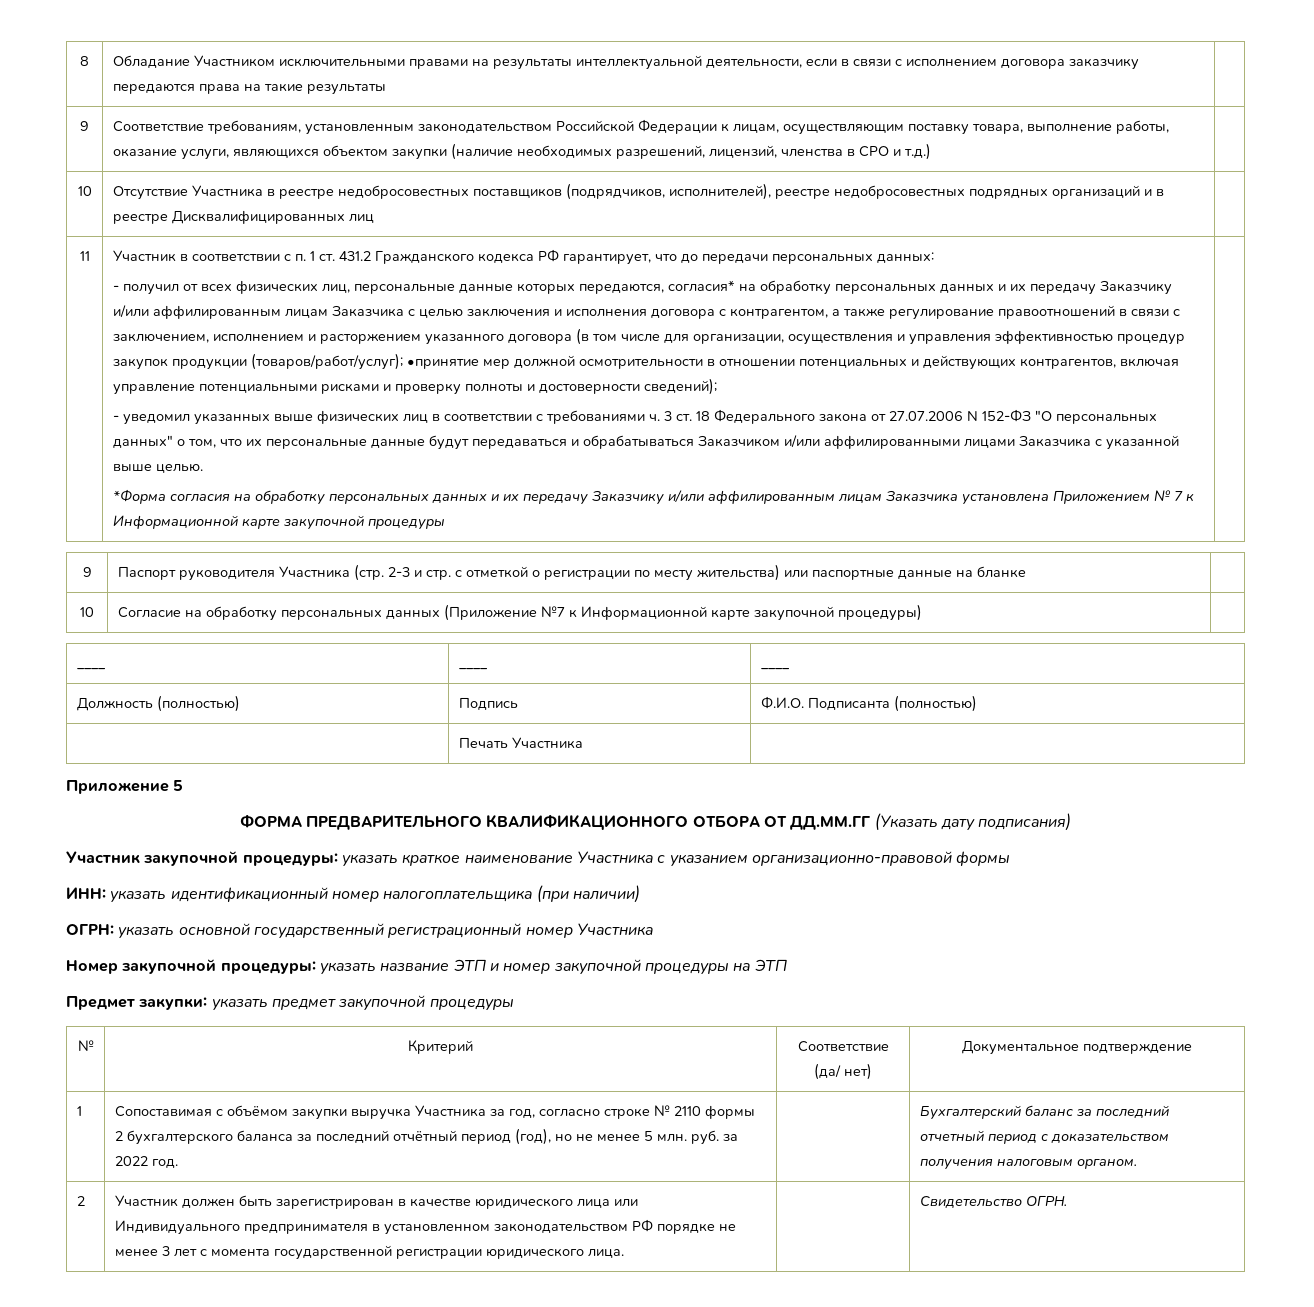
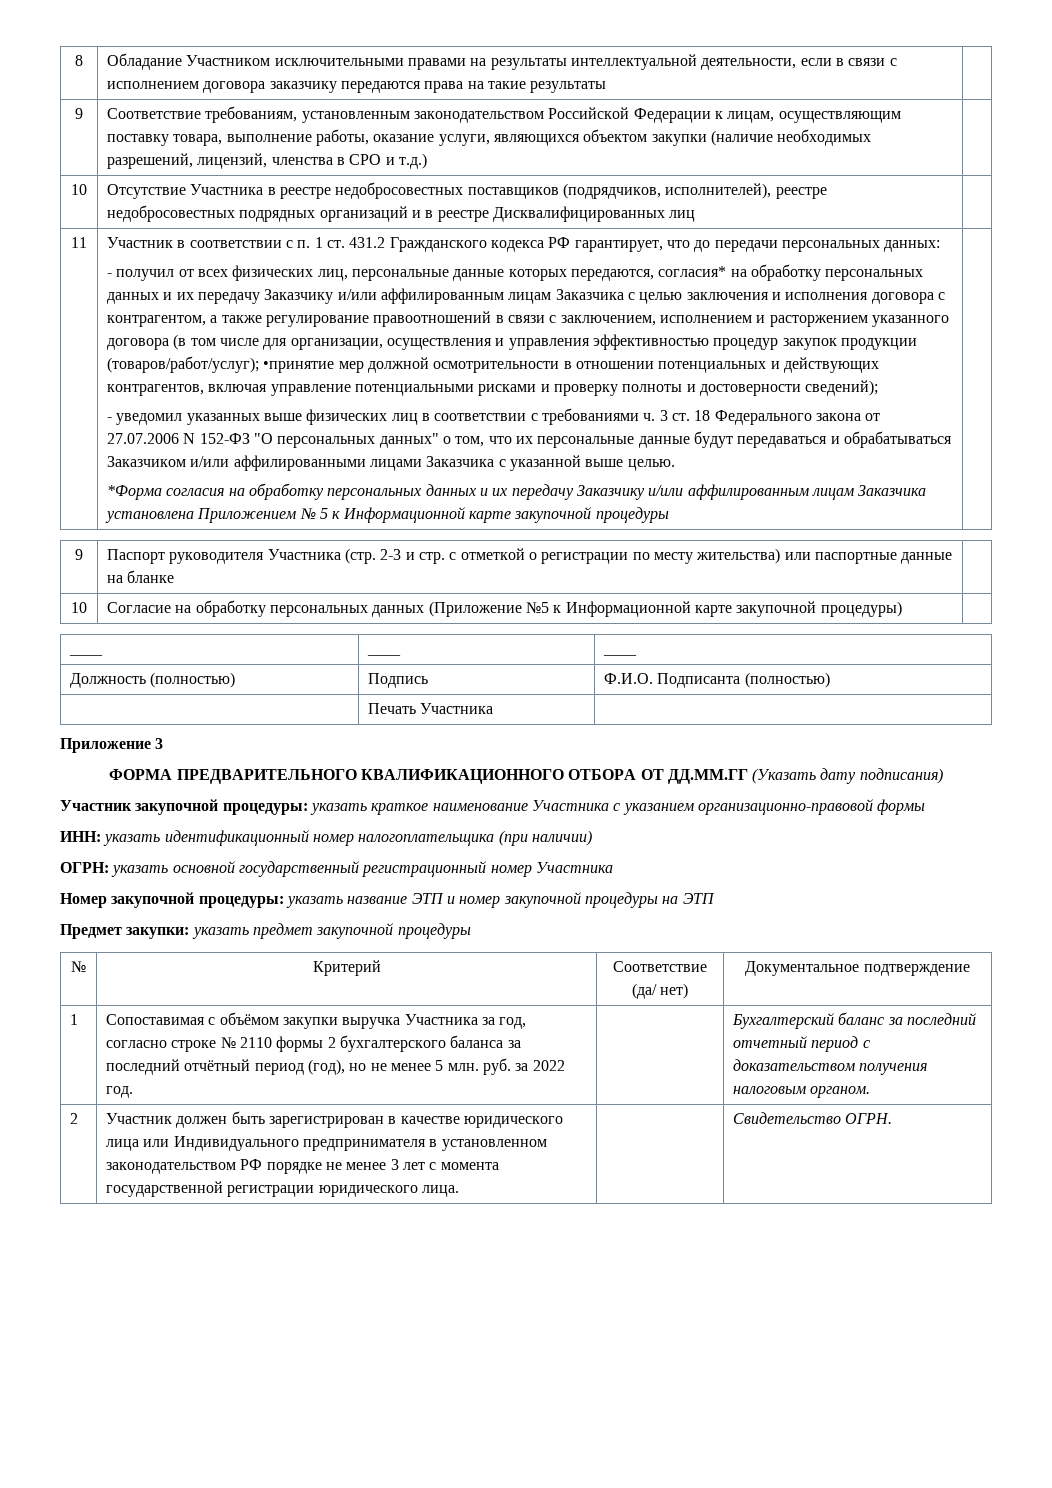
- *Форма согласия на обработку персональных данных и их передачу Заказчику и/или аффилированным лицам Заказчика установлена Приложением № 7 к Информационной карте закупочной процедуры
+ *Форма согласия на обработку персональных данных и их передачу Заказчику и/или аффилированным лицам Заказчика установлена Приложением № 5 к Информационной карте закупочной процедуры
- 10 | Согласие на обработку персональных данных (Приложение №7 к Информационной карте закупочной процедуры) |
+ 10 | Согласие на обработку персональных данных (Приложение №5 к Информационной карте закупочной процедуры) |
- Приложение 5
+ Приложение 3

